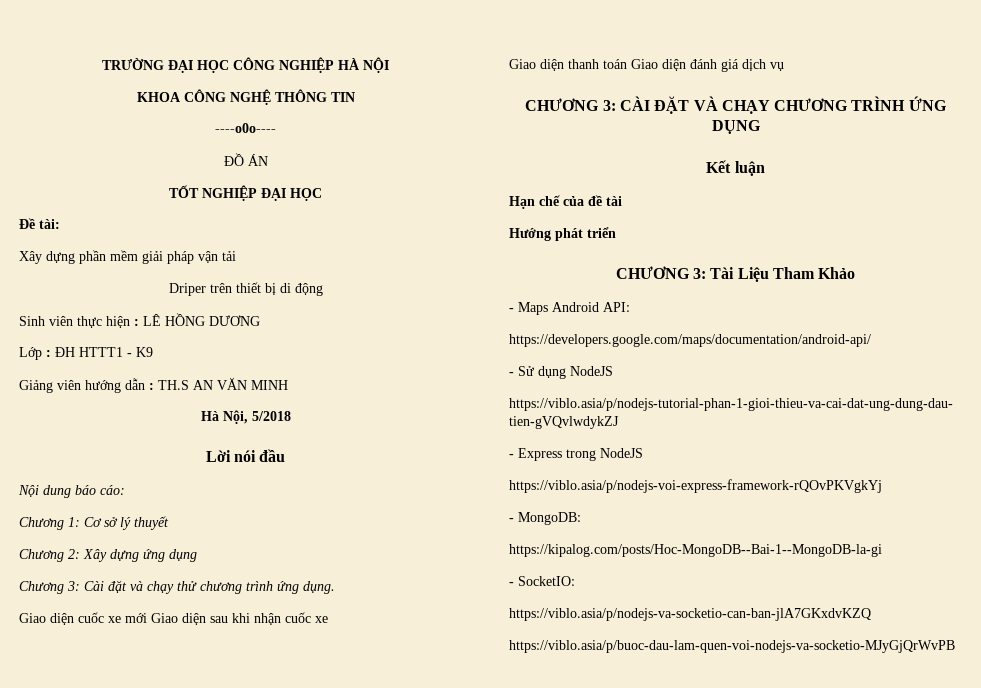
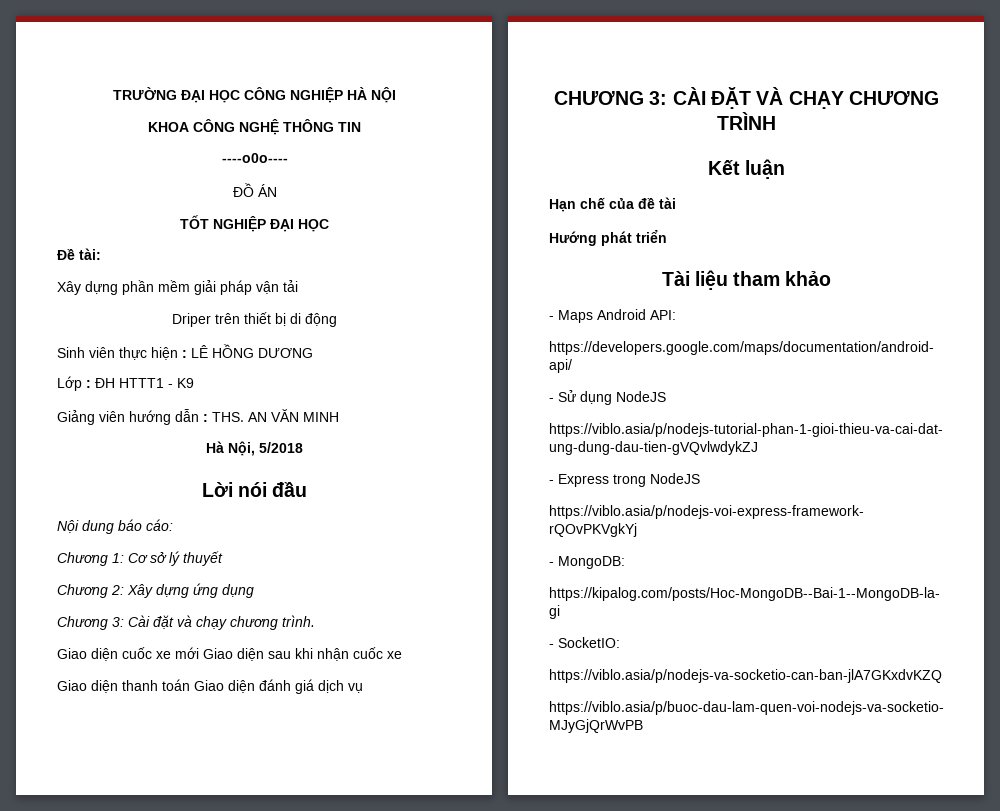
- Giảng viên hướng dẫn : TH.S AN VĂN MINH
+ Giảng viên hướng dẫn : THS. AN VĂN MINH
- Chương 3: Cài đặt và chạy thử chương trình ứng dụng.
+ Chương 3: Cài đặt và chạy chương trình.
- CHƯƠNG 3: CÀI ĐẶT VÀ CHẠY CHƯƠNG TRÌNH ỨNG DỤNG
+ CHƯƠNG 3: CÀI ĐẶT VÀ CHẠY CHƯƠNG TRÌNH
- CHƯƠNG 3: Tài Liệu Tham Khảo
+ Tài liệu tham khảo

